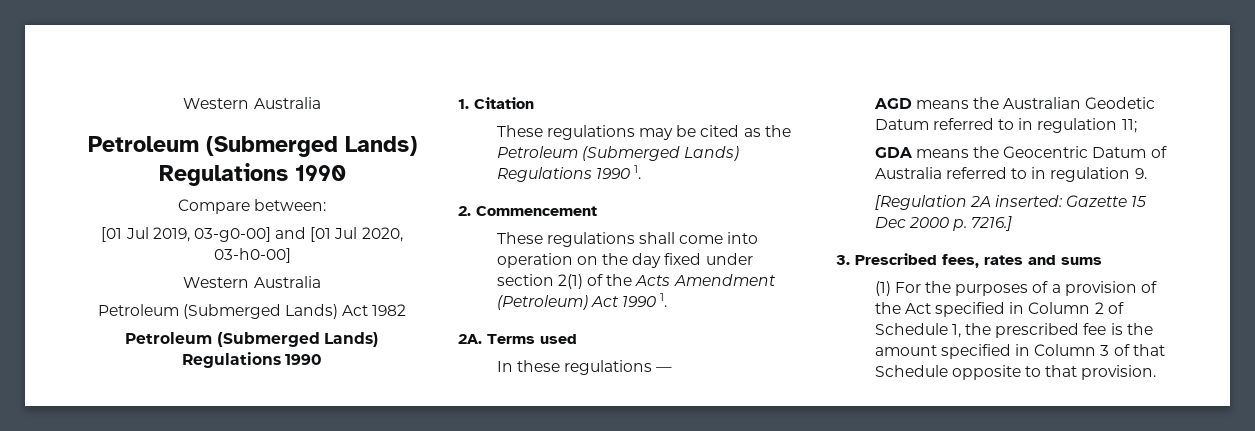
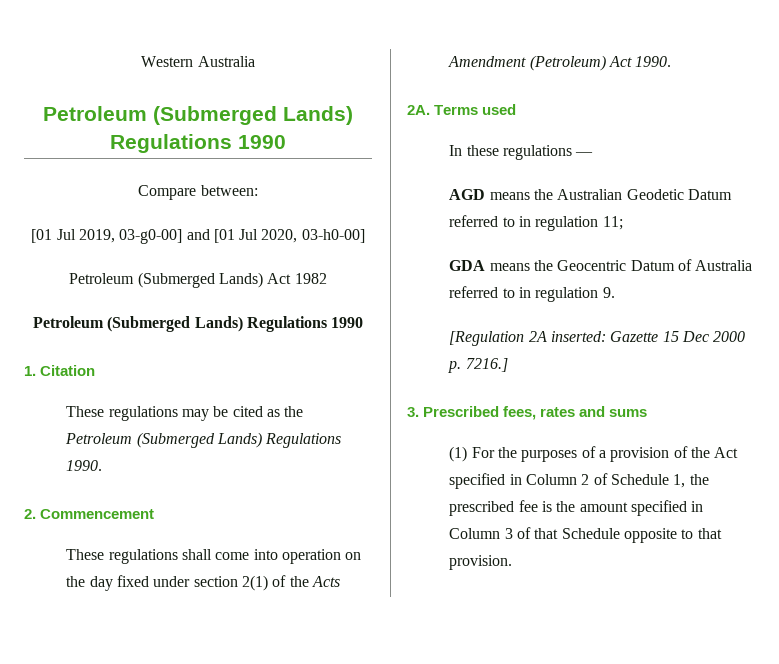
  [01 Jul 2019, 03-g0-00] and [01 Jul 2020, 03-h0-00]
- Western Australia
- These regulations may be cited as the Petroleum (Submerged Lands) Regulations 1990 1.
+ These regulations may be cited as the Petroleum (Submerged Lands) Regulations 1990.
- These regulations shall come into operation on the day fixed under section 2(1) of the Acts Amendment (Petroleum) Act 1990 1.
+ These regulations shall come into operation on the day fixed under section 2(1) of the Acts Amendment (Petroleum) Act 1990.

